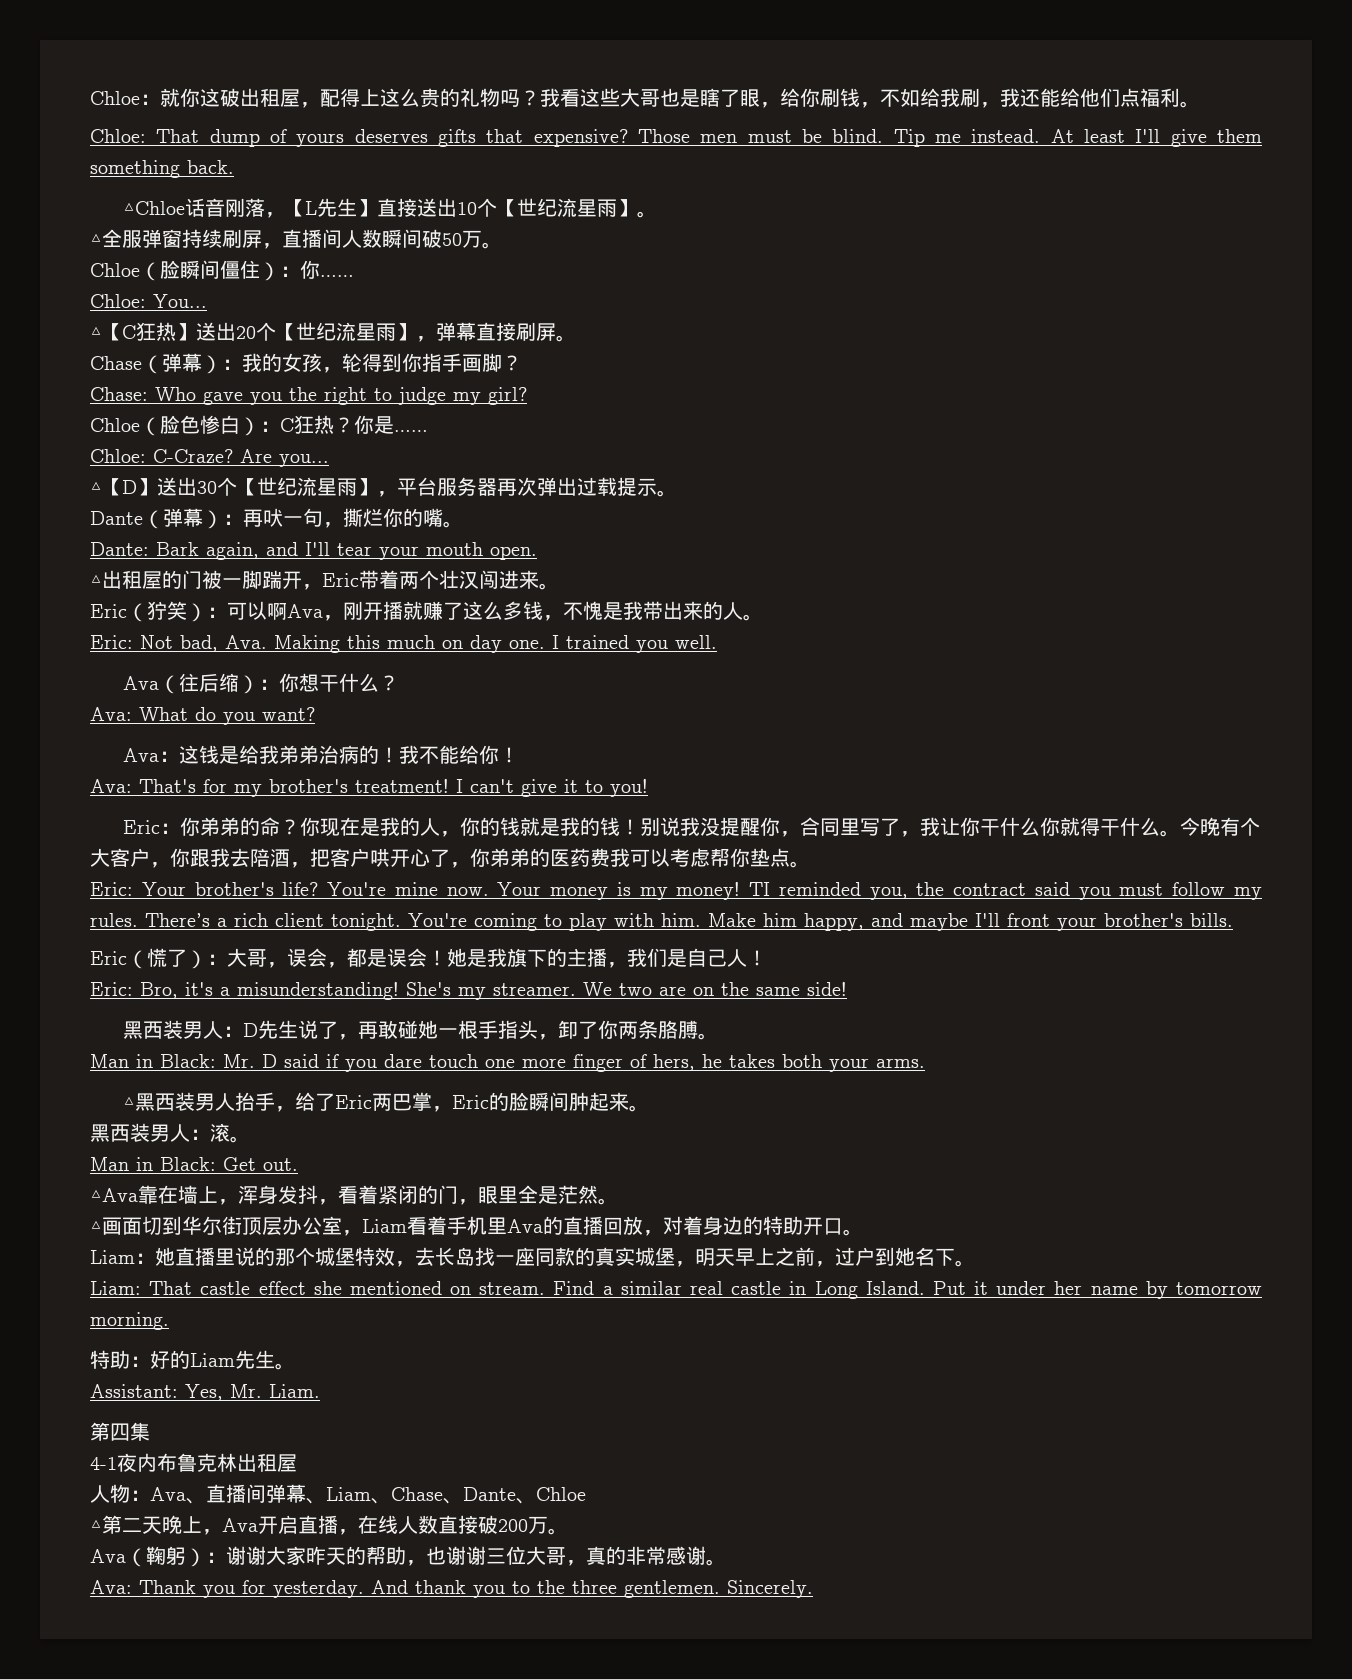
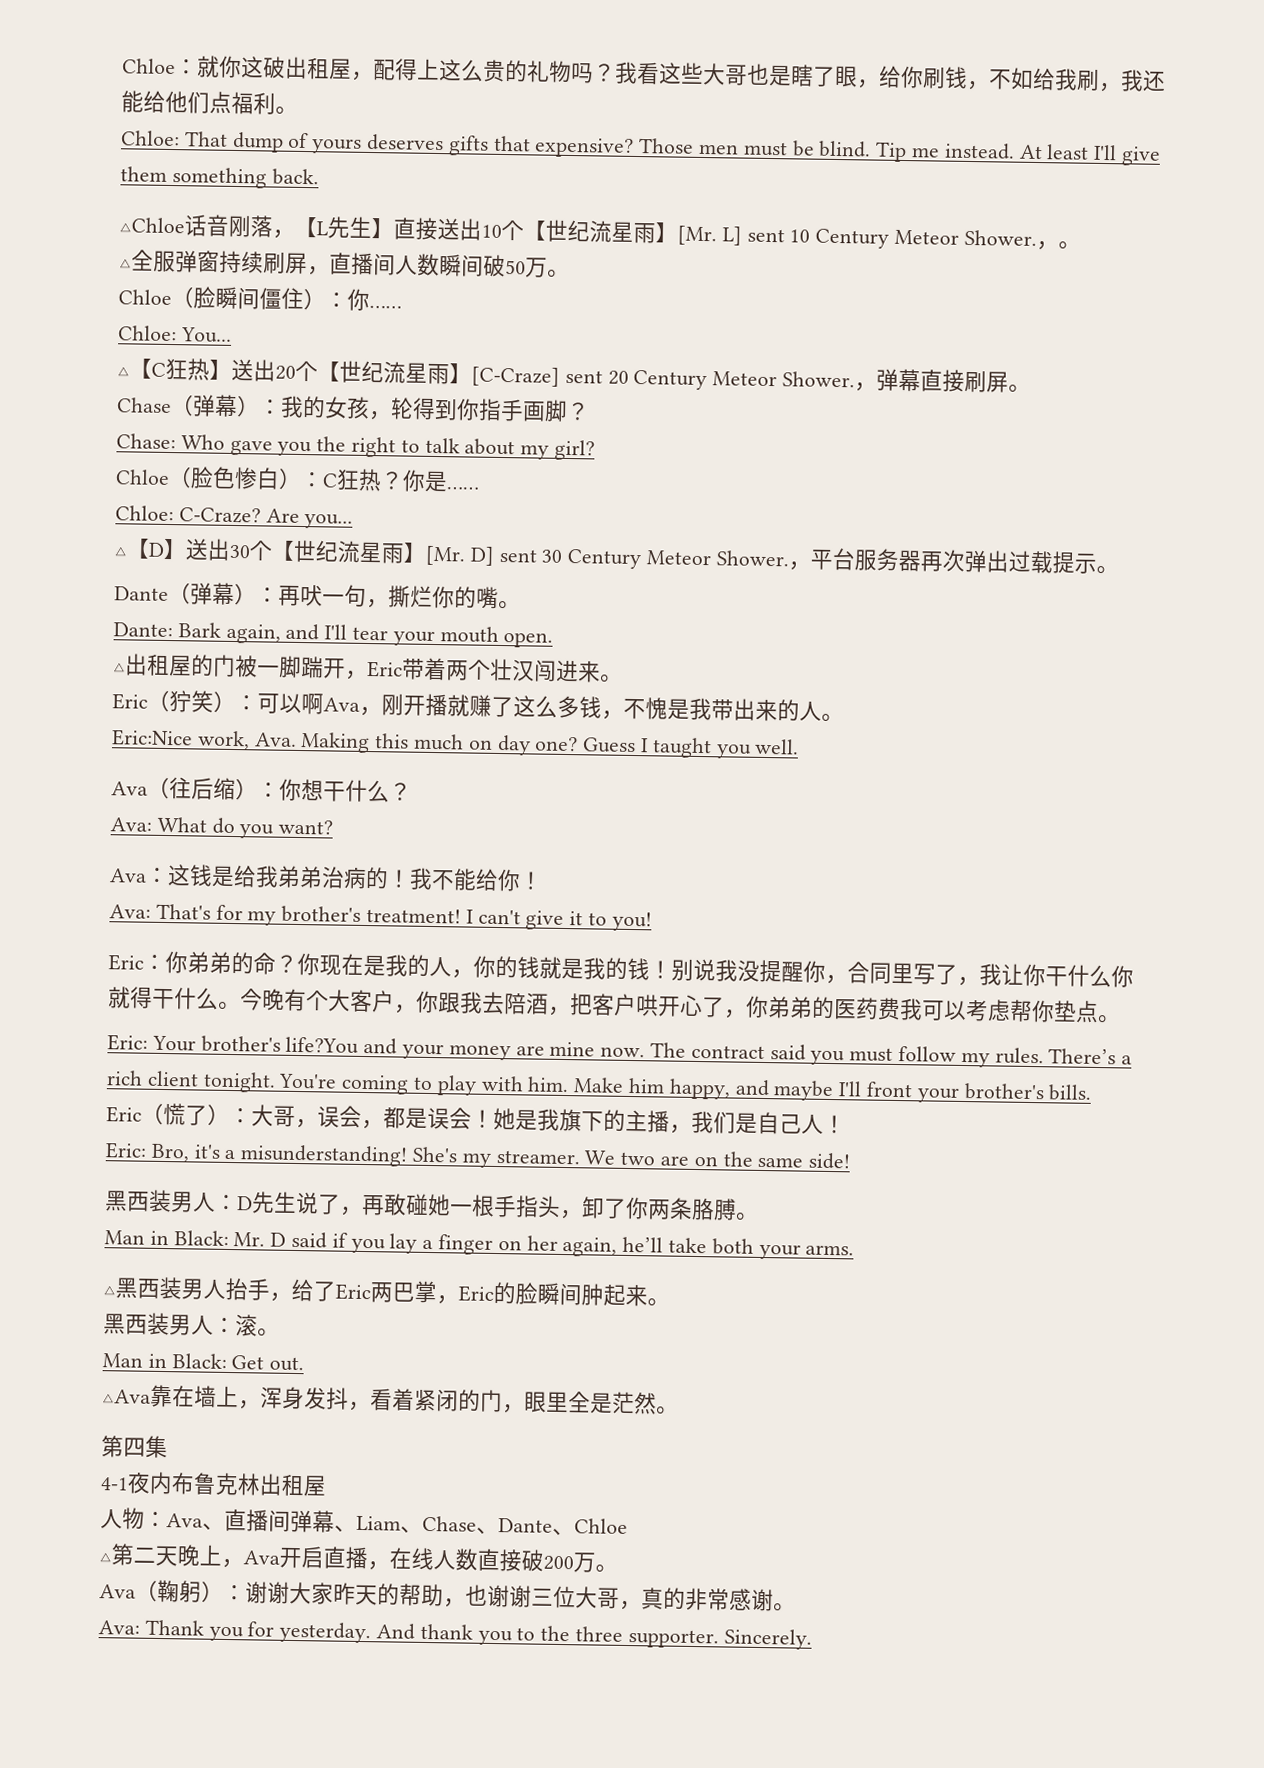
- △Chloe话音刚落，【L先生】直接送出10个【世纪流星雨】。
+ △Chloe话音刚落，【L先生】直接送出10个【世纪流星雨】[Mr. L] sent 10 Century Meteor Shower.，。
- △【C狂热】送出20个【世纪流星雨】，弹幕直接刷屏。
+ △【C狂热】送出20个【世纪流星雨】[C-Craze] sent 20 Century Meteor Shower.，弹幕直接刷屏。
- Chase: Who gave you the right to judge my girl?
+ Chase: Who gave you the right to talk about my girl?
- △【D】送出30个【世纪流星雨】，平台服务器再次弹出过载提示。
+ △【D】送出30个【世纪流星雨】[Mr. D] sent 30 Century Meteor Shower.，平台服务器再次弹出过载提示。
- Eric: Not bad, Ava. Making this much on day one. I trained you well.
+ Eric:Nice work, Ava. Making this much on day one? Guess I taught you well.
- Eric: Your brother's life? You're mine now. Your money is my money! TI reminded you, the contract said you must follow my rules.
+ Eric: Your brother's life?You and your money are mine now. The contract said you must follow my rules.
- Man in Black: Mr. D said if you dare touch one more finger of hers, he takes both your arms.
+ Man in Black: Mr. D said if you lay a finger on her again, he’ll take both your arms.
- △画面切到华尔街顶层办公室，Liam看着手机里Ava的直播回放，对着身边的特助开口。
- Liam：她直播里说的那个城堡特效，去长岛找一座同款的真实城堡，明天早上之前，过户到她名下。
- Liam: That castle effect she mentioned on stream. Find a similar real castle in Long Island. Put it under her name by tomorrow morning.
- 特助：好的Liam先生。
- Assistant: Yes, Mr. Liam.
- And thank you to the three gentlemen.
+ And thank you to the three supporter.

